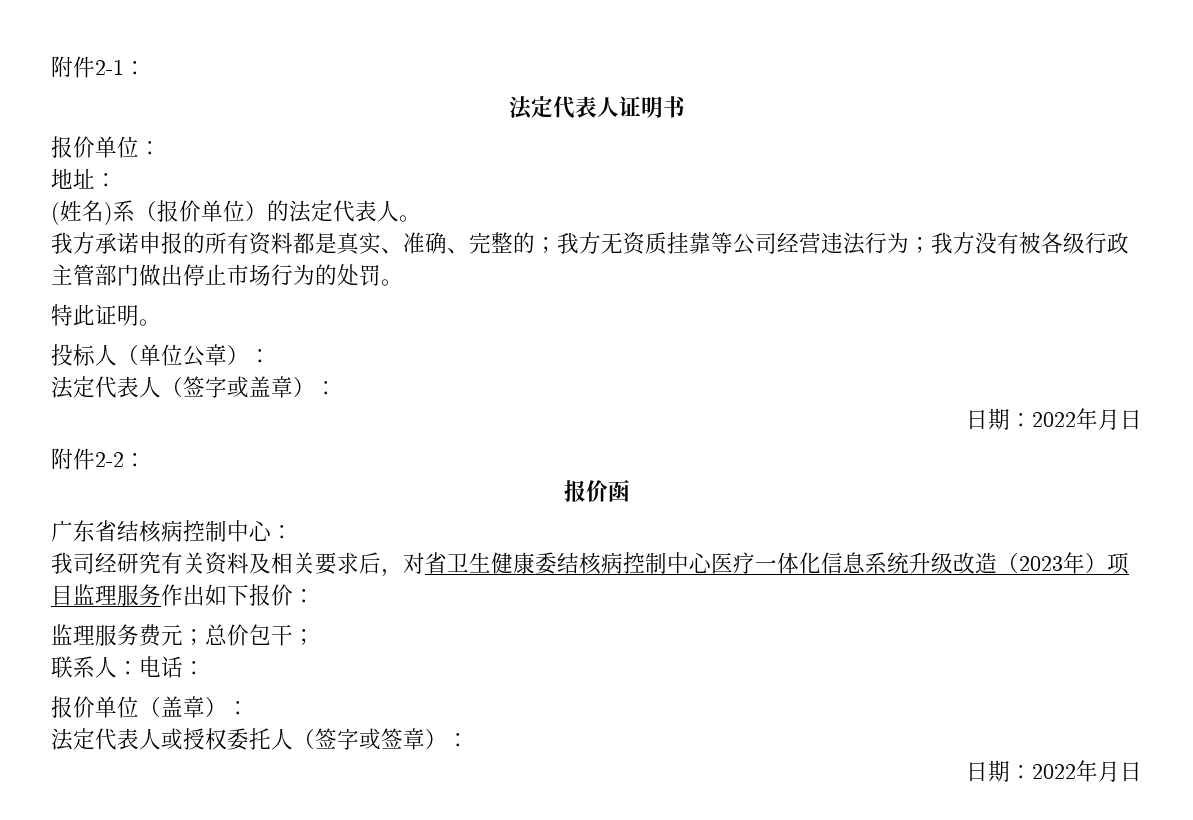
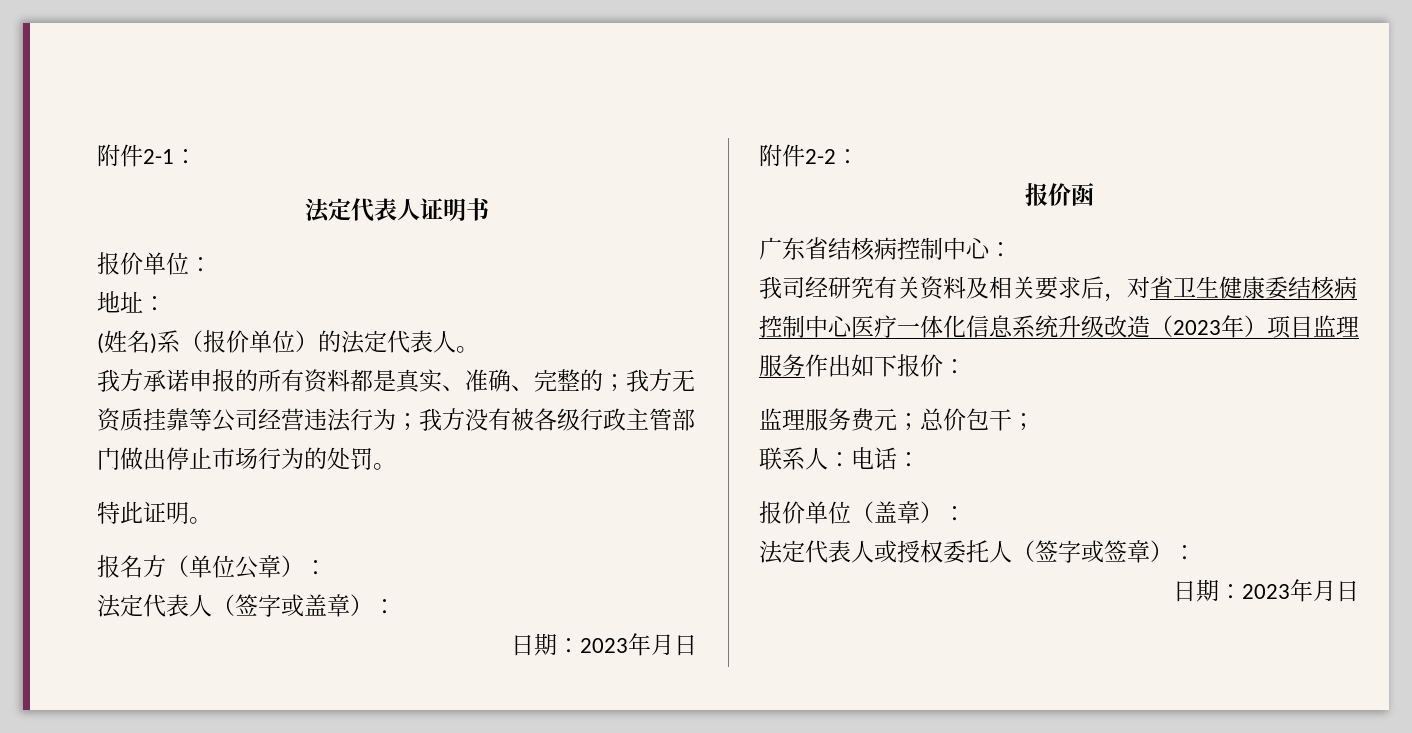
- 投标人（单位公章）：
+ 报名方（单位公章）：
  法定代表人（签字或盖章）：
- 日期：2022年月日
+ 日期：2023年月日
  法定代表人或授权委托人（签字或签章）：
- 日期：2022年月日
+ 日期：2023年月日

